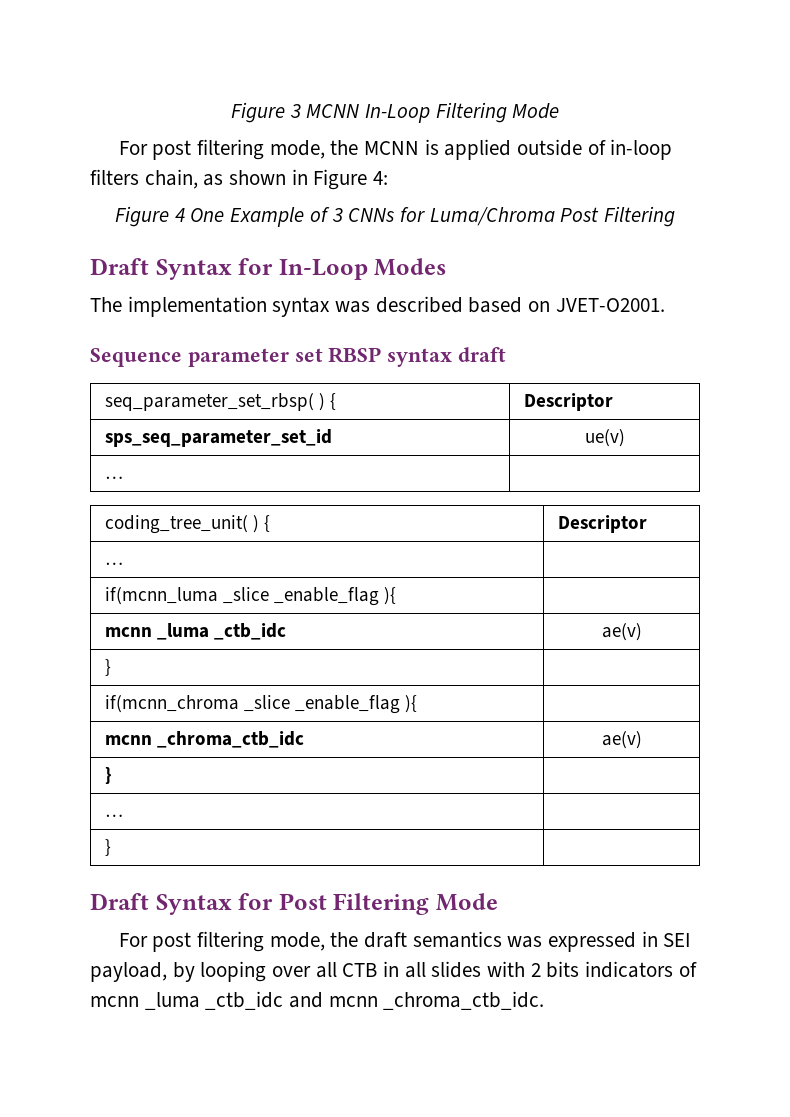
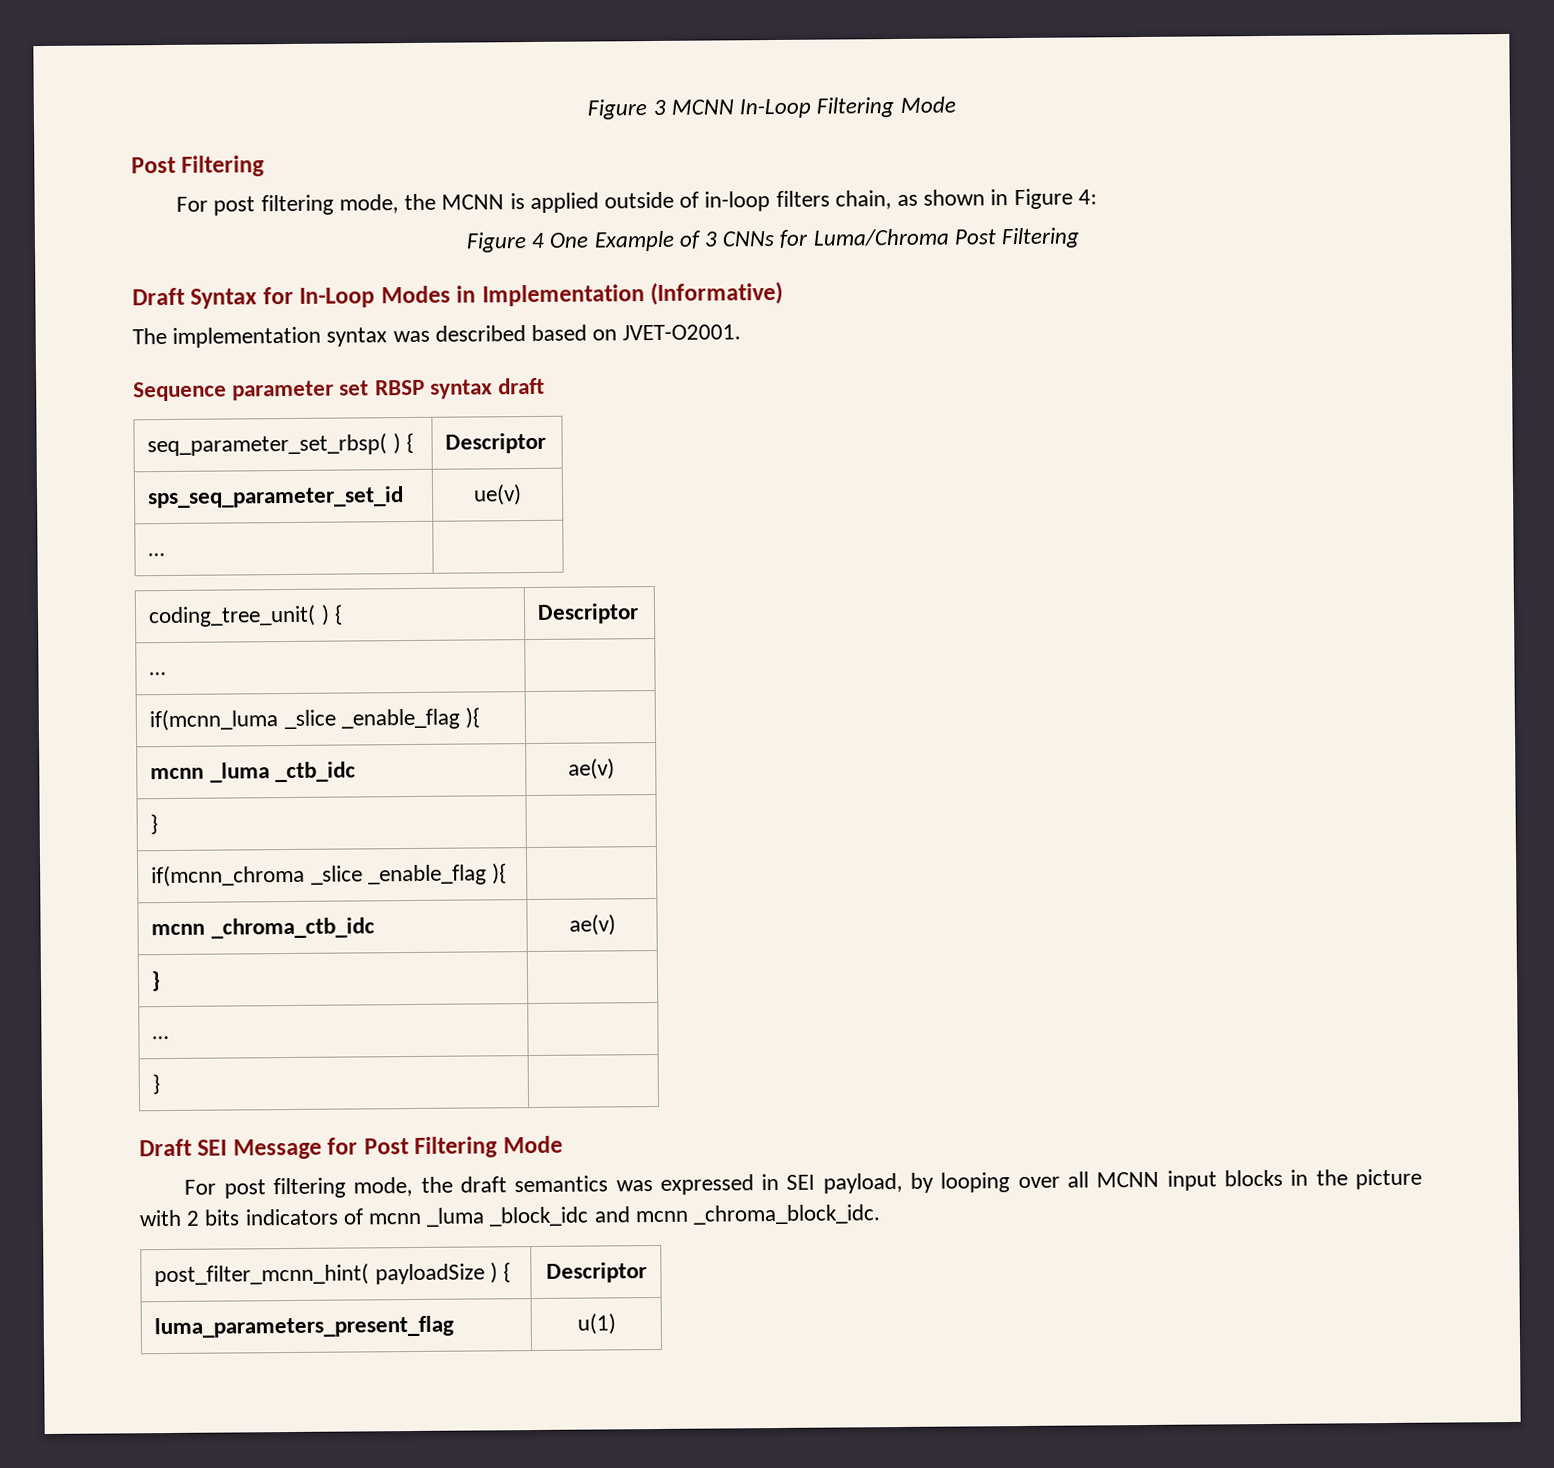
  Figure 3 MCNN In-Loop Filtering Mode
+ Post Filtering
- Draft Syntax for In-Loop Modes
+ Draft Syntax for In-Loop Modes in Implementation (Informative)
- Draft Syntax for Post Filtering Mode
+ Draft SEI Message for Post Filtering Mode
- For post filtering mode, the draft semantics was expressed in SEI payload, by looping over all CTB in all slides with 2 bits indicators of mcnn _luma _ctb_idc and mcnn _chroma_ctb_idc.
+ For post filtering mode, the draft semantics was expressed in SEI payload, by looping over all MCNN input blocks in the picture with 2 bits indicators of mcnn _luma _block_idc and mcnn _chroma_block_idc.
+ post_filter_mcnn_hint( payloadSize ) { | Descriptor
+ luma_parameters_present_flag | u(1)

